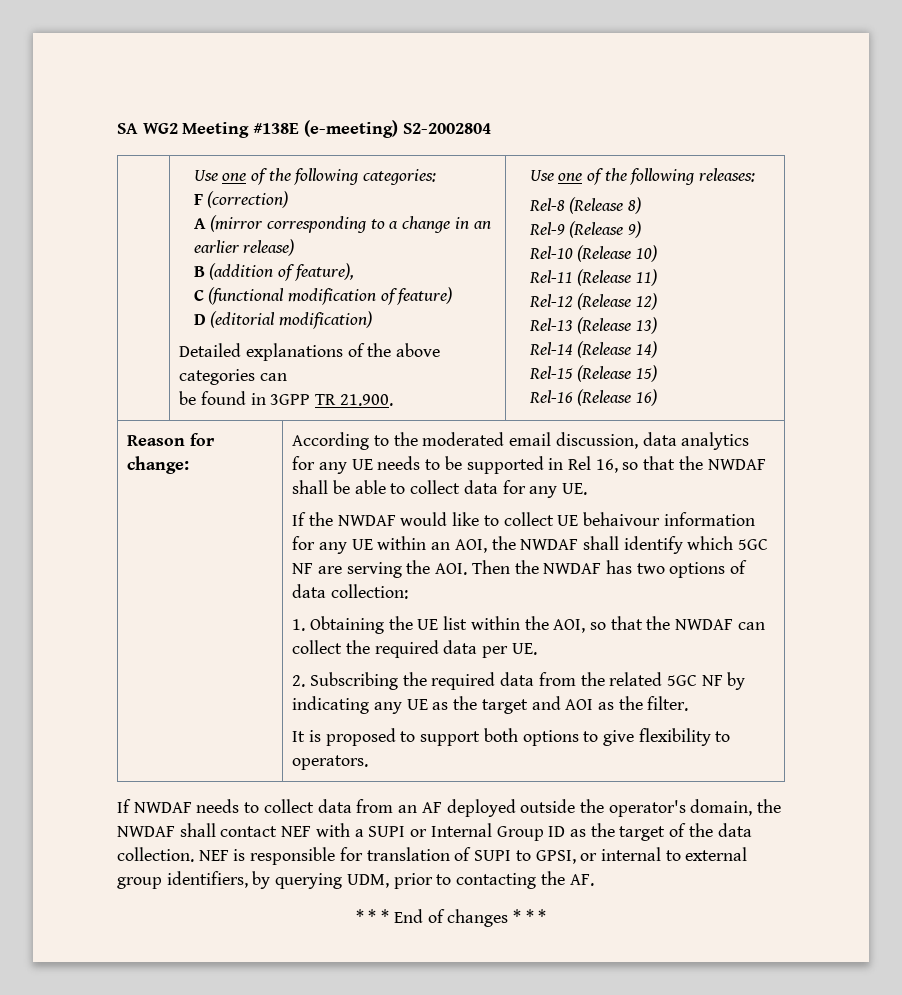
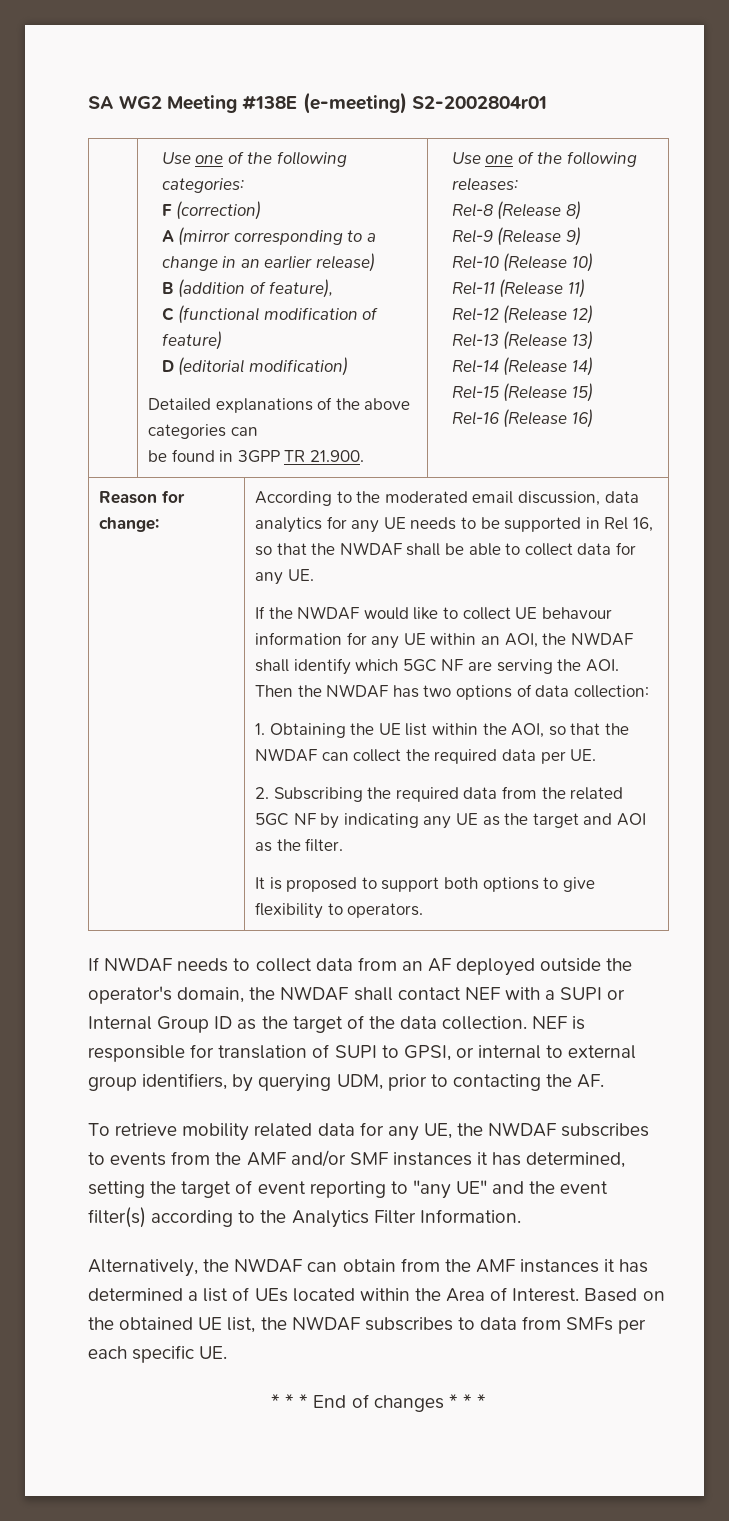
- SA WG2 Meeting #138E (e-meeting) S2-2002804
+ SA WG2 Meeting #138E (e-meeting) S2-2002804r01
- If the NWDAF would like to collect UE behaivour information for any UE within an AOI, the NWDAF shall identify which 5GC NF are serving the AOI. Then the NWDAF has two options of data collection:
+ If the NWDAF would like to collect UE behavour information for any UE within an AOI, the NWDAF shall identify which 5GC NF are serving the AOI. Then the NWDAF has two options of data collection:
+ To retrieve mobility related data for any UE, the NWDAF subscribes to events from the AMF and/or SMF instances it has determined, setting the target of event reporting to "any UE" and the event filter(s) according to the Analytics Filter Information.
+ Alternatively, the NWDAF can obtain from the AMF instances it has determined a list of UEs located within the Area of Interest. Based on the obtained UE list, the NWDAF subscribes to data from SMFs per each specific UE.

